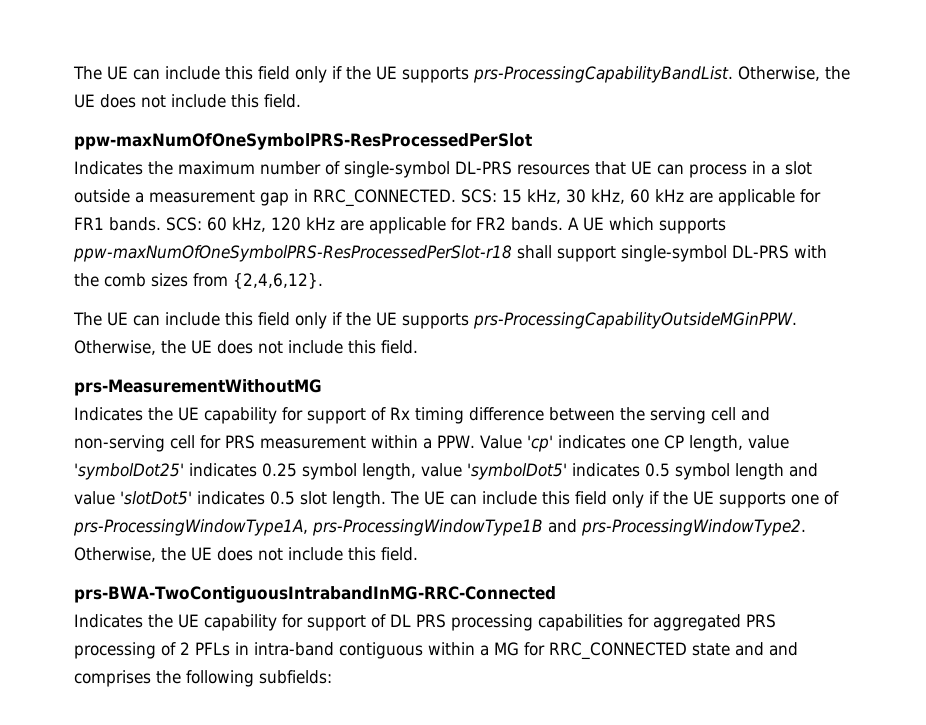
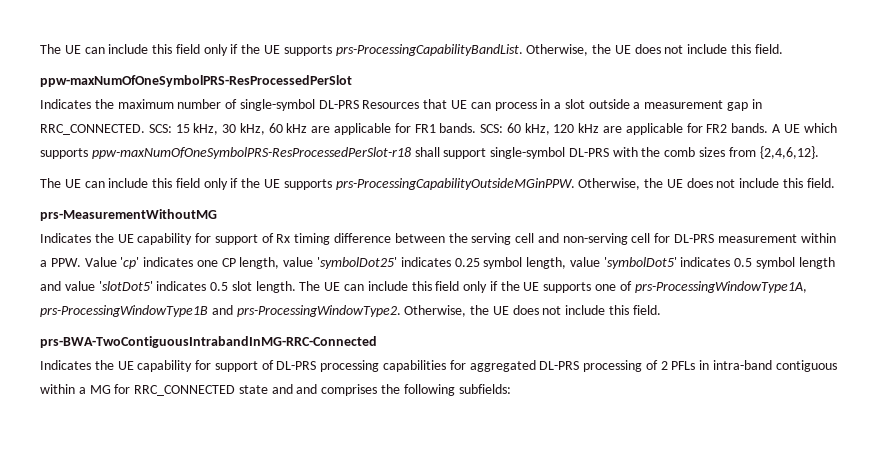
- Indicates the maximum number of single-symbol DL-PRS resources that UE can process in a slot outside a measurement gap in RRC_CONNECTED.
+ Indicates the maximum number of single-symbol DL-PRS Resources that UE can process in a slot outside a measurement gap in RRC_CONNECTED.
- Indicates the UE capability for support of Rx timing difference between the serving cell and non-serving cell for PRS measurement within a PPW. Value 'cp' indicates one CP length, value 'symbolDot25' indicates 0.25 symbol length, value 'symbolDot5' indicates 0.5 symbol length and value 'slotDot5' indicates 0.5 slot length.
+ Indicates the UE capability for support of Rx timing difference between the serving cell and non-serving cell for DL-PRS measurement within a PPW. Value 'cp' indicates one CP length, value 'symbolDot25' indicates 0.25 symbol length, value 'symbolDot5' indicates 0.5 symbol length and value 'slotDot5' indicates 0.5 slot length.
- Indicates the UE capability for support of DL PRS processing capabilities for aggregated PRS processing of 2 PFLs in intra-band contiguous within a MG for RRC_CONNECTED state and and comprises the following subfields:
+ Indicates the UE capability for support of DL-PRS processing capabilities for aggregated DL-PRS processing of 2 PFLs in intra-band contiguous within a MG for RRC_CONNECTED state and and comprises the following subfields:

